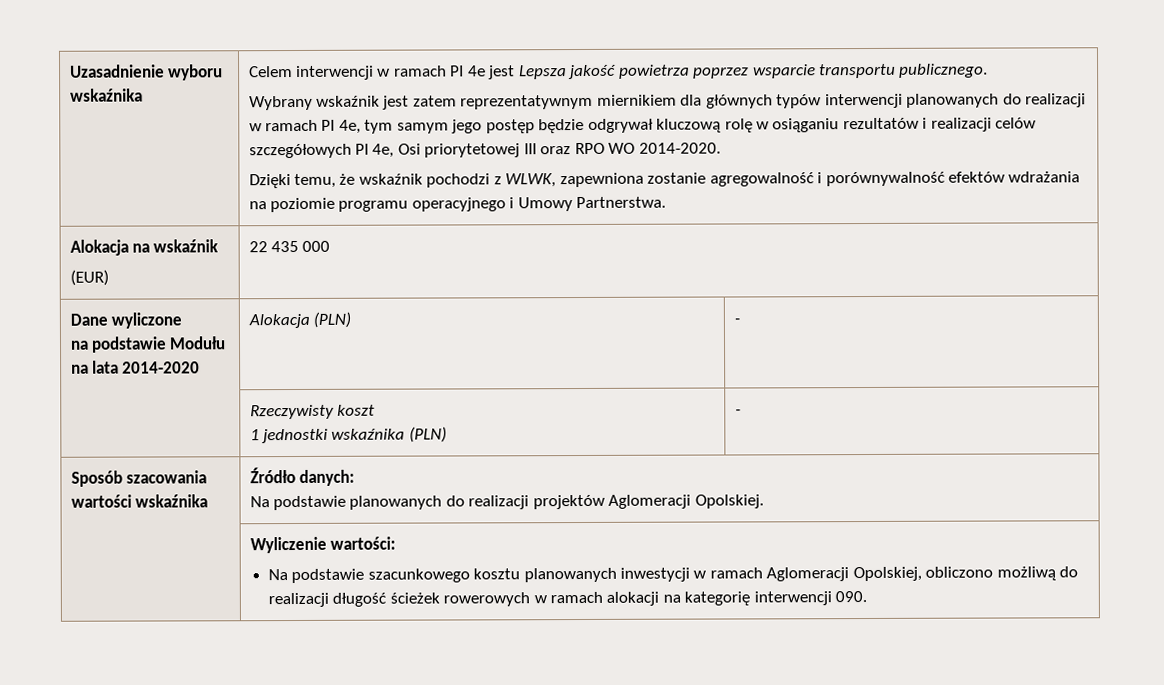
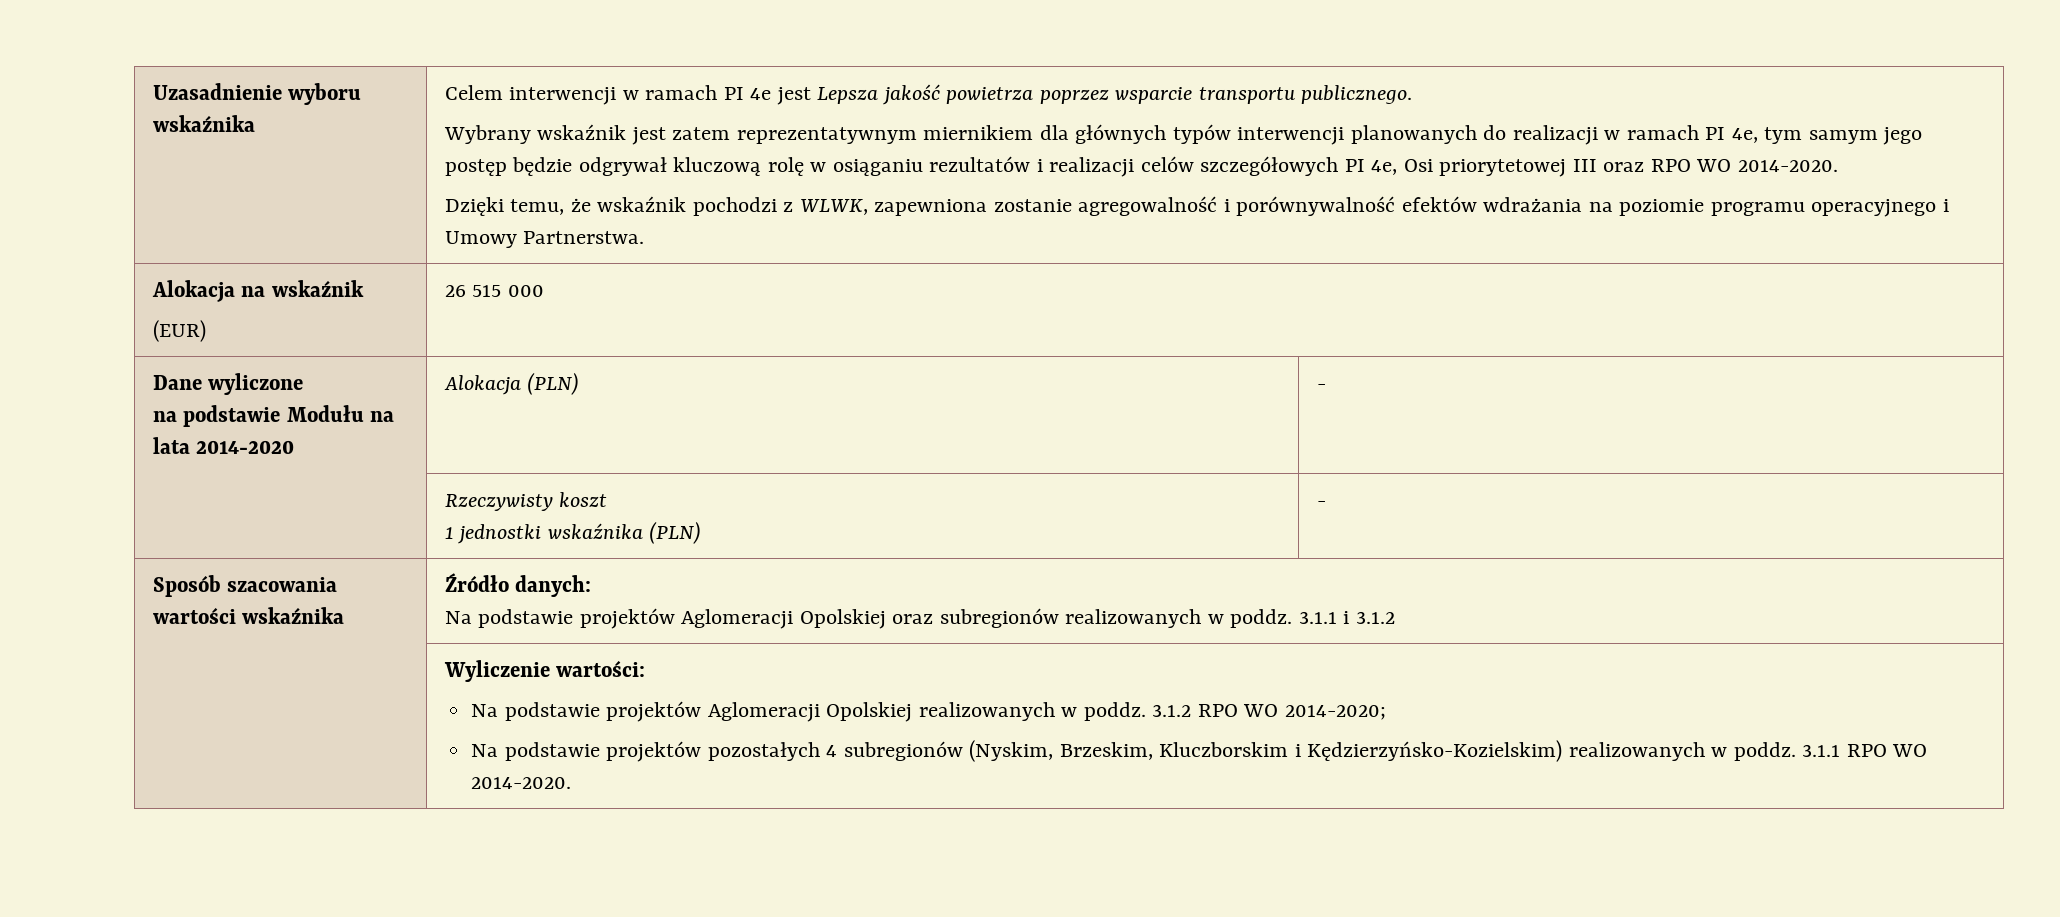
  Alokacja na wskaźnik
- (EUR) | 22 435 000
+ (EUR) | 26 515 000
  Sposób szacowania wartości wskaźnika | Źródło danych:
- Na podstawie planowanych do realizacji projektów Aglomeracji Opolskiej.
+ Na podstawie projektów Aglomeracji Opolskiej oraz subregionów realizowanych w poddz. 3.1.1 i 3.1.2
  | Wyliczenie wartości:
- Na podstawie szacunkowego kosztu planowanych inwestycji w ramach Aglomeracji Opolskiej, obliczono możliwą do realizacji długość ścieżek rowerowych w ramach alokacji na kategorię interwencji 090.
+ Na podstawie projektów Aglomeracji Opolskiej realizowanych w poddz. 3.1.2 RPO WO 2014-2020;
+ Na podstawie projektów pozostałych 4 subregionów (Nyskim, Brzeskim, Kluczborskim i Kędzierzyńsko-Kozielskim) realizowanych w poddz. 3.1.1 RPO WO 2014-2020.

